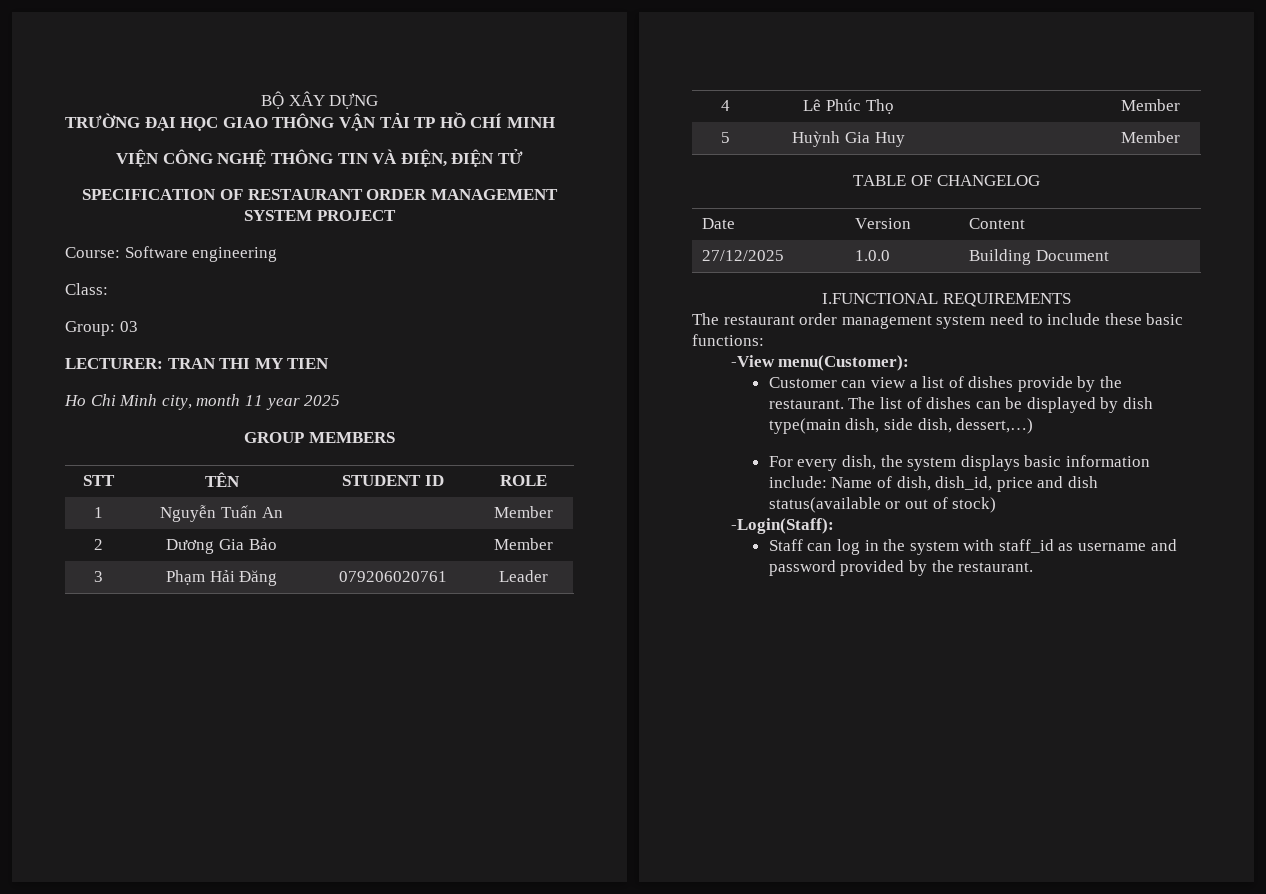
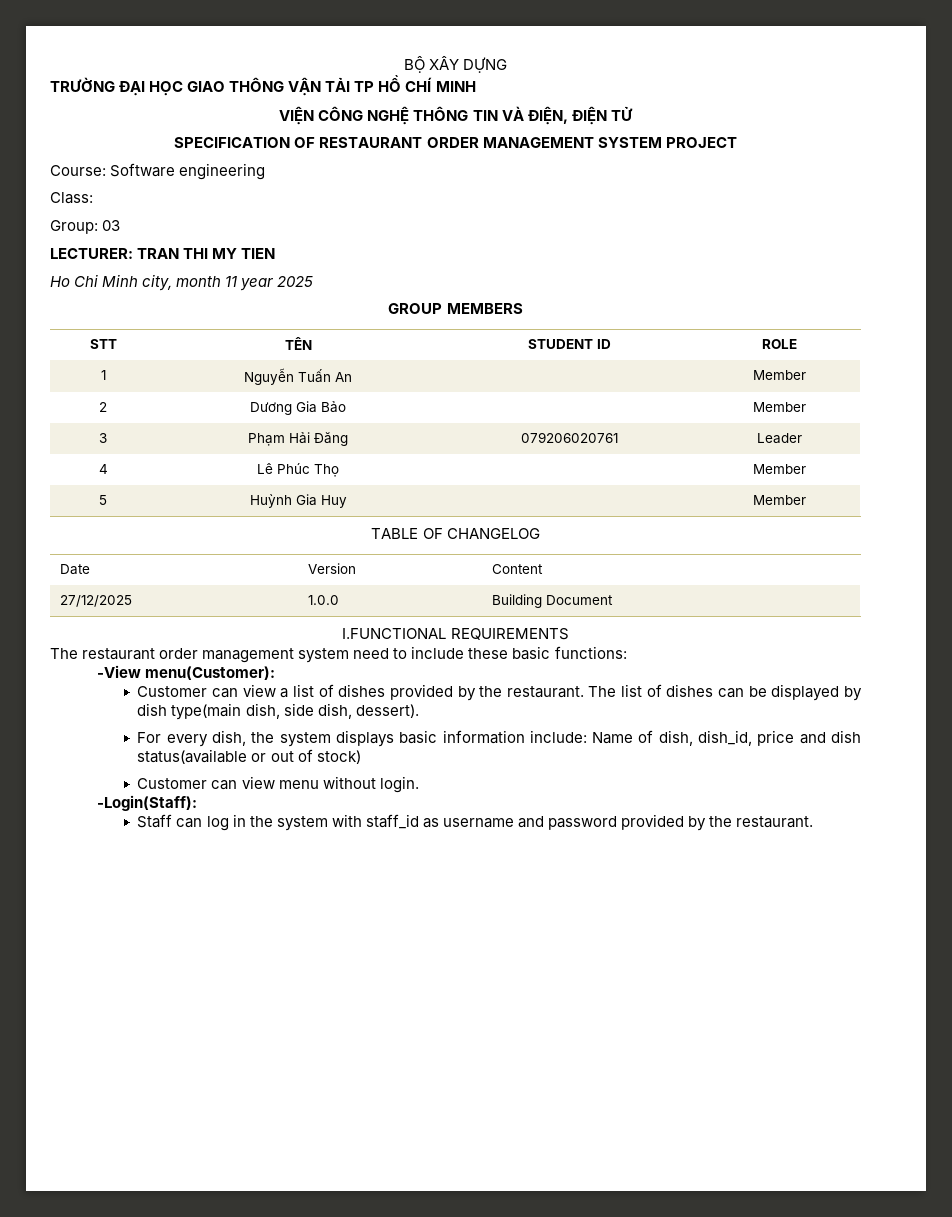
- Customer can view a list of dishes provide by the restaurant.
+ Customer can view a list of dishes provided by the restaurant.
- The list of dishes can be displayed by dish type(main dish, side dish, dessert,…)
+ The list of dishes can be displayed by dish type(main dish, side dish, dessert).
+ Customer can view menu without login.

